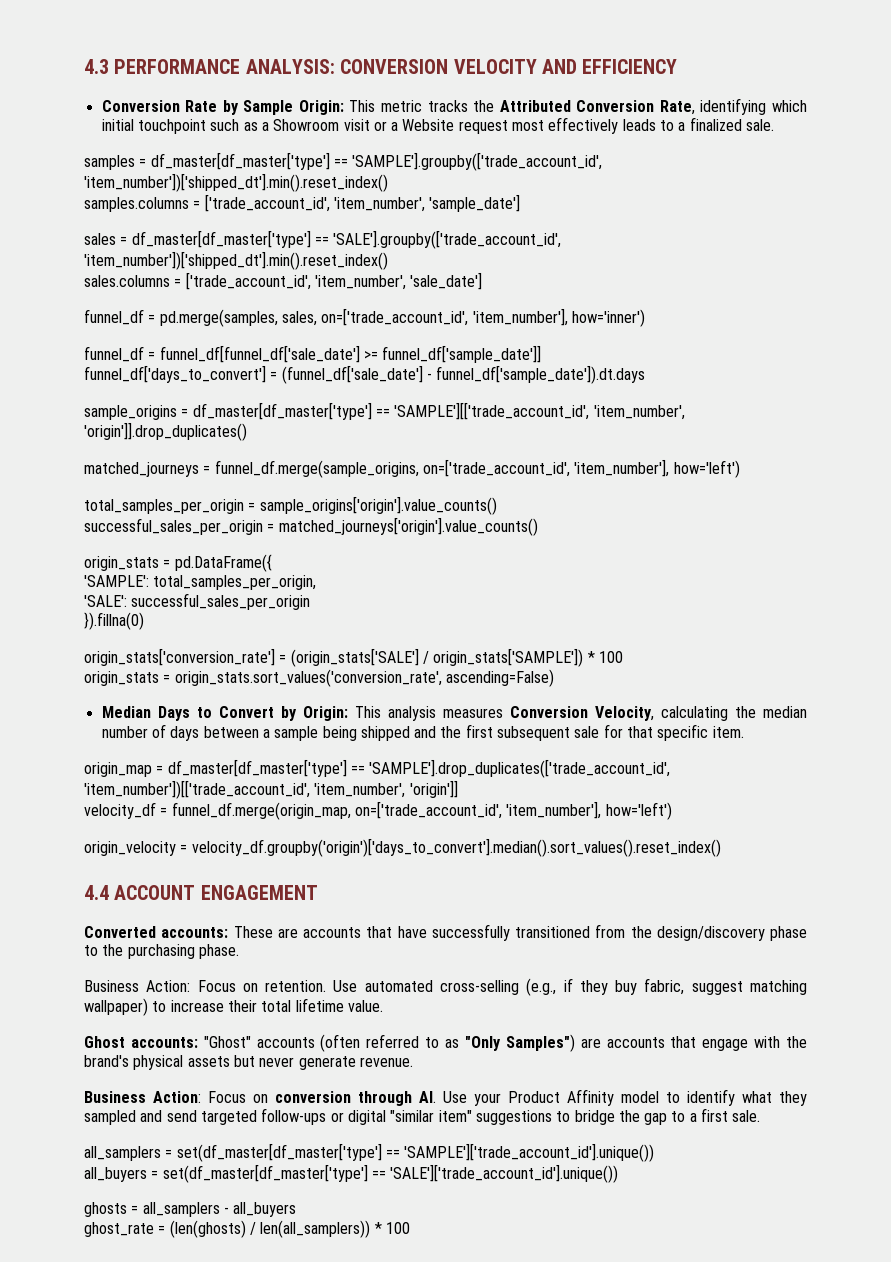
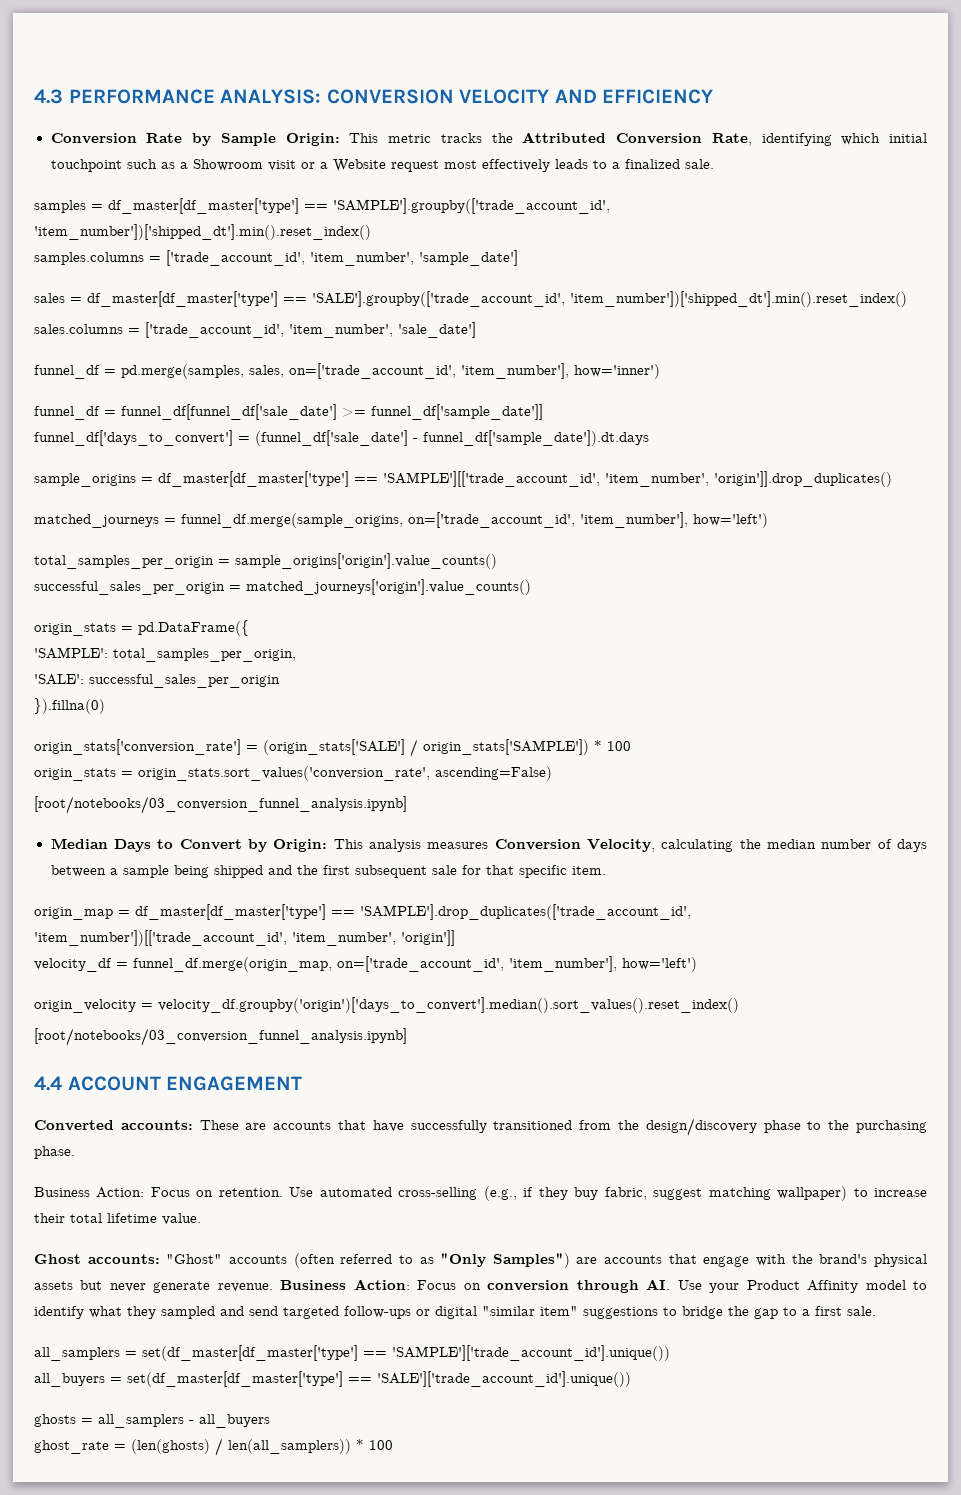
  origin_stats = origin_stats.sort_values('conversion_rate', ascending=False)
+ [root/notebooks/03_conversion_funnel_analysis.ipynb]
  origin_velocity = velocity_df.groupby('origin')['days_to_convert'].median().sort_values().reset_index()
+ [root/notebooks/03_conversion_funnel_analysis.ipynb]
- Ghost accounts: "Ghost" accounts (often referred to as "Only Samples") are accounts that engage with the brand's physical assets but never generate revenue.
- Business Action: Focus on conversion through AI. Use your Product Affinity model to identify what they sampled and send targeted follow-ups or digital "similar item" suggestions to bridge the gap to a first sale.
+ Ghost accounts: "Ghost" accounts (often referred to as "Only Samples") are accounts that engage with the brand's physical assets but never generate revenue. Business Action: Focus on conversion through AI. Use your Product Affinity model to identify what they sampled and send targeted follow-ups or digital "similar item" suggestions to bridge the gap to a first sale.

